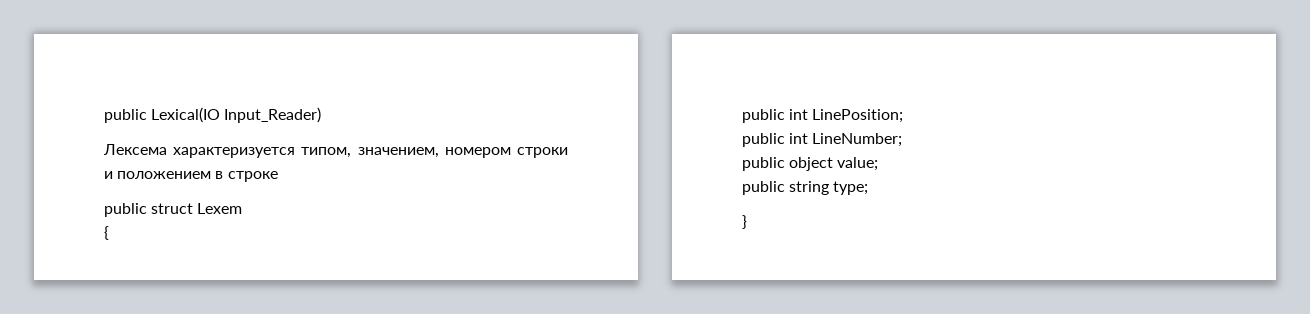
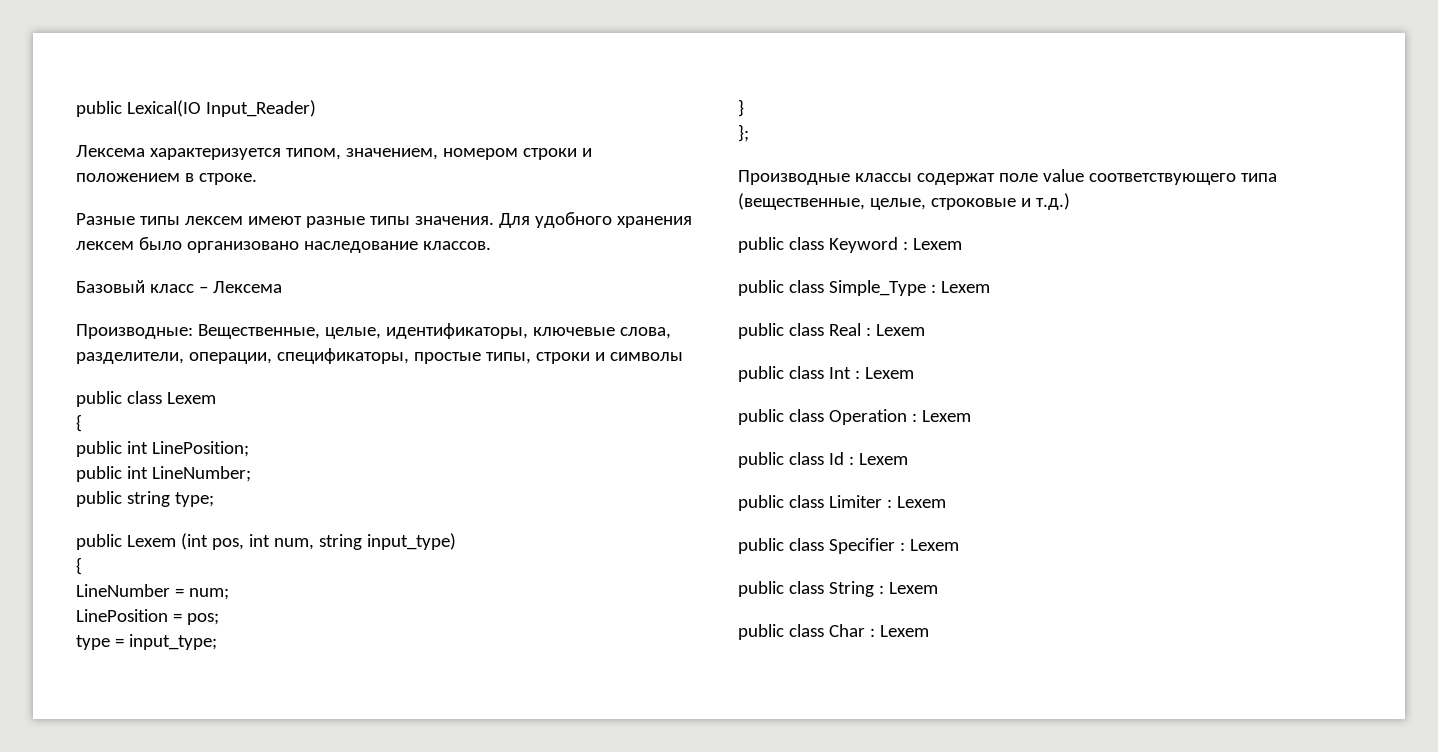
- Лексема характеризуется типом, значением, номером строки и положением в строке
- public struct Lexem
+ Лексема характеризуется типом, значением, номером строки и положением в строке.
+ Разные типы лексем имеют разные типы значения. Для удобного хранения лексем было организовано наследование классов.
+ Базовый класс – Лексема
+ Производные: Вещественные, целые, идентификаторы, ключевые слова, разделители, операции, спецификаторы, простые типы, строки и символы
+ public class Lexem
- public object value;
+ public Lexem (int pos, int num, string input_type)
+ {
+ LineNumber = num;
+ LinePosition = pos;
+ type = input_type;
  }
+ };
+ Производные классы содержат поле value соответствующего типа (вещественные, целые, строковые и т.д.)
+ public class Keyword : Lexem
+ public class Simple_Type : Lexem
+ public class Real : Lexem
+ public class Int : Lexem
+ public class Operation : Lexem
+ public class Id : Lexem
+ public class Limiter : Lexem
+ public class Specifier : Lexem
+ public class String : Lexem
+ public class Char : Lexem

